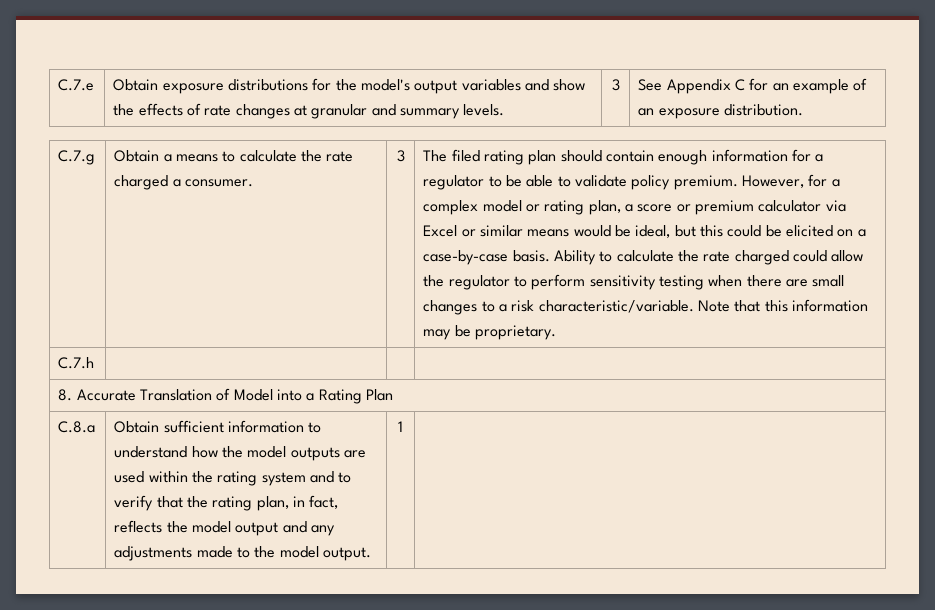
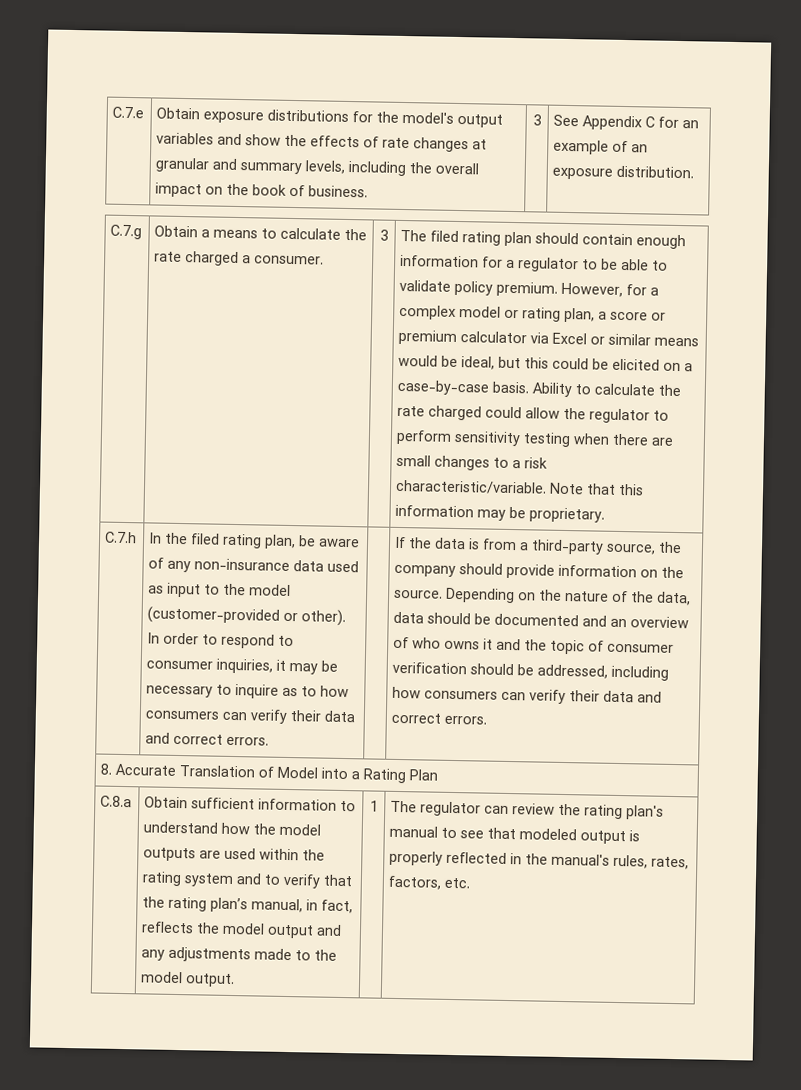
- Obtain exposure distributions for the model's output variables and show the effects of rate changes at granular and summary levels.
+ Obtain exposure distributions for the model's output variables and show the effects of rate changes at granular and summary levels, including the overall impact on the book of business.
+ In the filed rating plan, be aware of any non-insurance data used as input to the model (customer-provided or other). In order to respond to consumer inquiries, it may be necessary to inquire as to how consumers can verify their data and correct errors. | | If the data is from a third-party source, the company should provide information on the source. Depending on the nature of the data, data should be documented and an overview of who owns it and the topic of consumer verification should be addressed, including how consumers can verify their data and correct errors.
- Obtain sufficient information to understand how the model outputs are used within the rating system and to verify that the rating plan, in fact, reflects the model output and any adjustments made to the model output.
+ Obtain sufficient information to understand how the model outputs are used within the rating system and to verify that the rating plan’s manual, in fact, reflects the model output and any adjustments made to the model output.
+ The regulator can review the rating plan's manual to see that modeled output is properly reflected in the manual's rules, rates, factors, etc.

